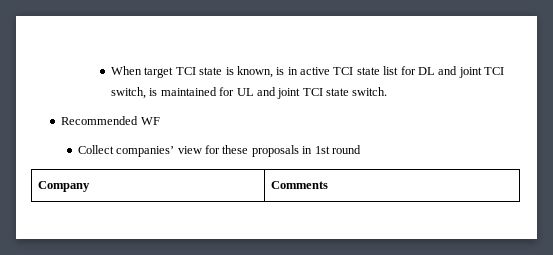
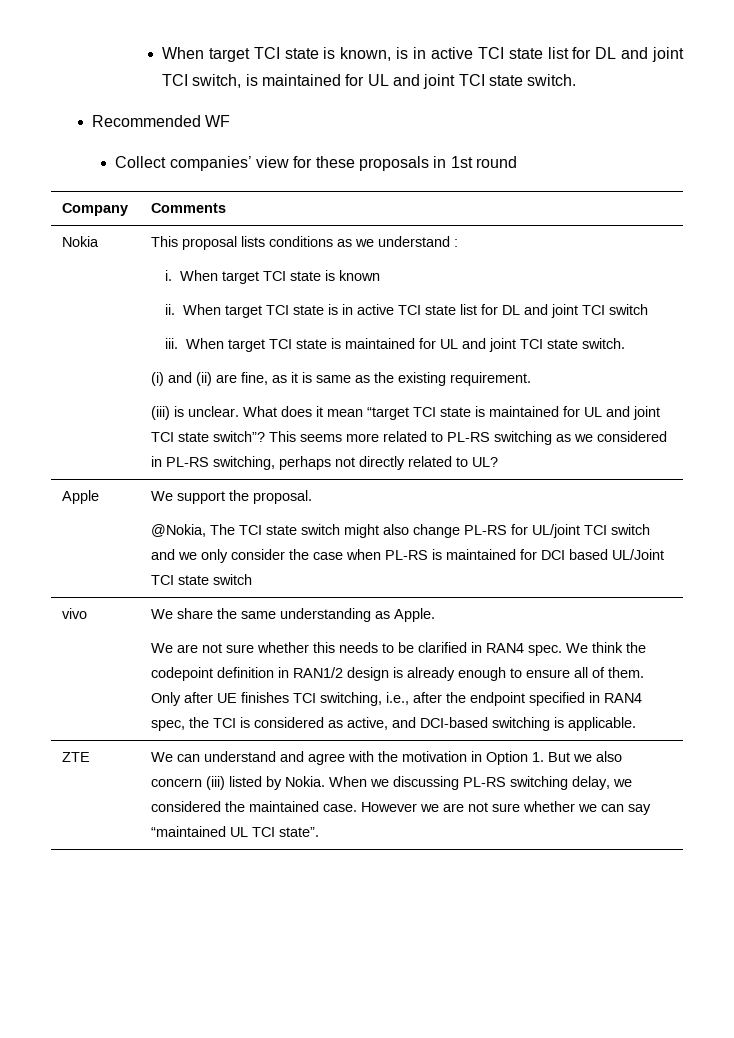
+ Nokia | This proposal lists conditions as we understand :
+ i. When target TCI state is known
+ ii. When target TCI state is in active TCI state list for DL and joint TCI switch
+ iii. When target TCI state is maintained for UL and joint TCI state switch.
+ (i) and (ii) are fine, as it is same as the existing requirement.
+ (iii) is unclear. What does it mean “target TCI state is maintained for UL and joint TCI state switch”? This seems more related to PL-RS switching as we considered in PL-RS switching, perhaps not directly related to UL?
+ Apple | We support the proposal.
+ @Nokia, The TCI state switch might also change PL-RS for UL/joint TCI switch and we only consider the case when PL-RS is maintained for DCI based UL/Joint TCI state switch
+ vivo | We share the same understanding as Apple.
+ We are not sure whether this needs to be clarified in RAN4 spec. We think the codepoint definition in RAN1/2 design is already enough to ensure all of them. Only after UE finishes TCI switching, i.e., after the endpoint specified in RAN4 spec, the TCI is considered as active, and DCI-based switching is applicable.
+ ZTE | We can understand and agree with the motivation in Option 1. But we also concern (iii) listed by Nokia. When we discussing PL-RS switching delay, we considered the maintained case. However we are not sure whether we can say “maintained UL TCI state”.

